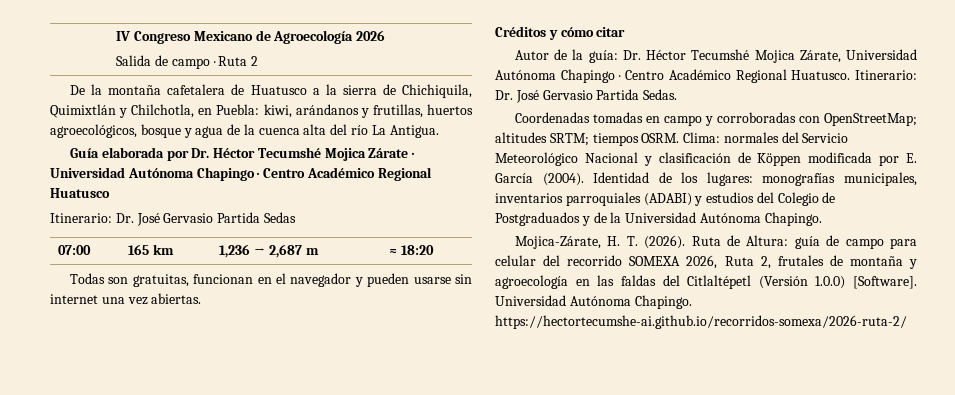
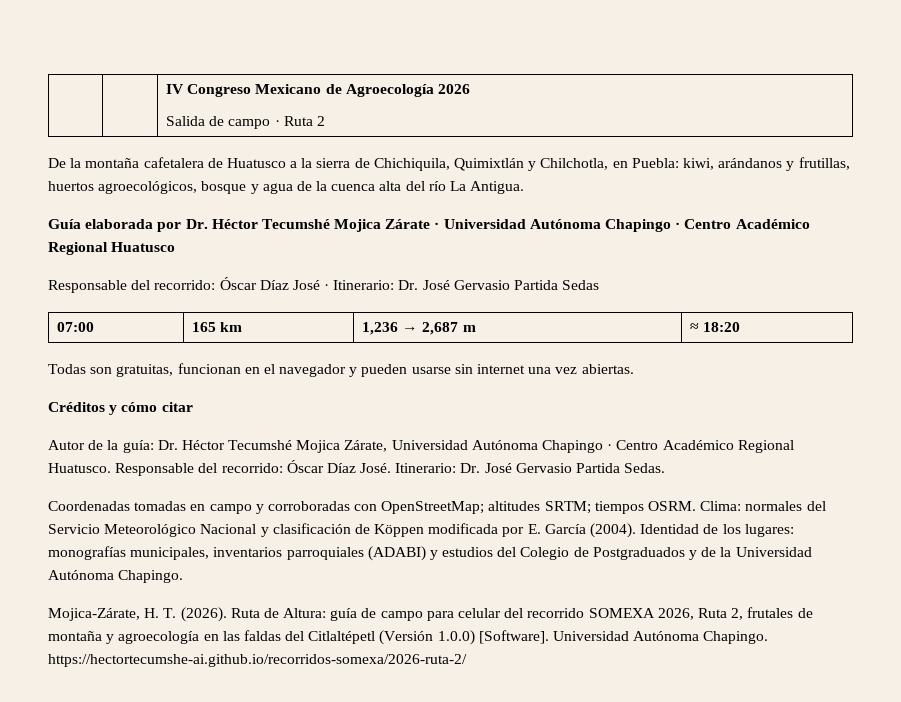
- Itinerario: Dr. José Gervasio Partida Sedas
+ Responsable del recorrido: Óscar Díaz José · Itinerario: Dr. José Gervasio Partida Sedas
+ Responsable del recorrido: Óscar Díaz José.

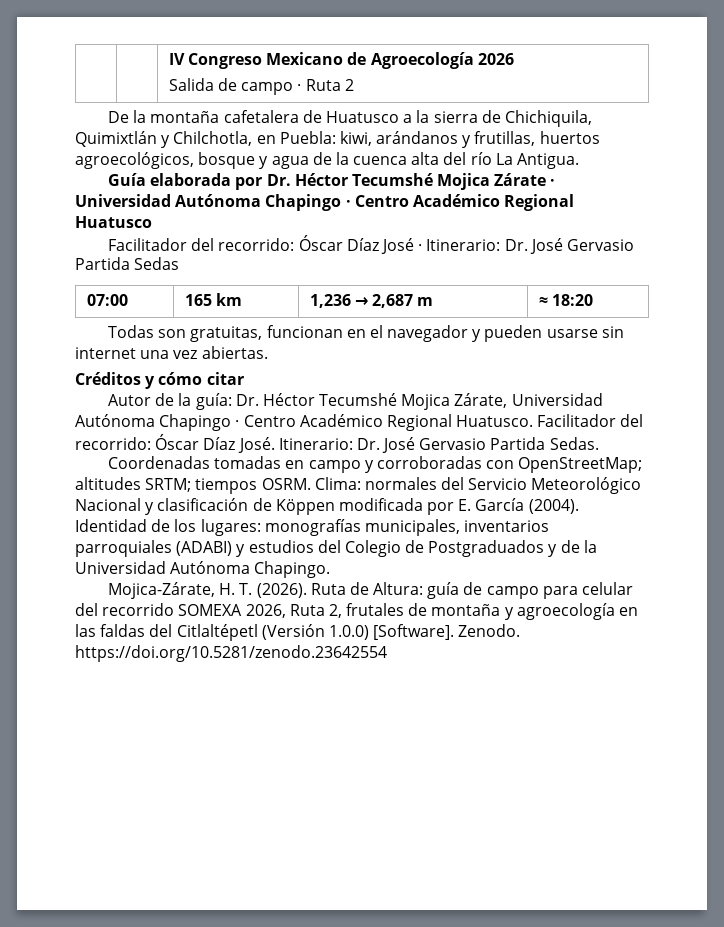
- Responsable del recorrido: Óscar Díaz José · Itinerario: Dr. José Gervasio Partida Sedas
+ Facilitador del recorrido: Óscar Díaz José · Itinerario: Dr. José Gervasio Partida Sedas
- Responsable del recorrido: Óscar Díaz José.
+ Facilitador del recorrido: Óscar Díaz José.
- Universidad Autónoma Chapingo. https://hectortecumshe-ai.github.io/recorridos-somexa/2026-ruta-2/
+ Zenodo. https://doi.org/10.5281/zenodo.23642554

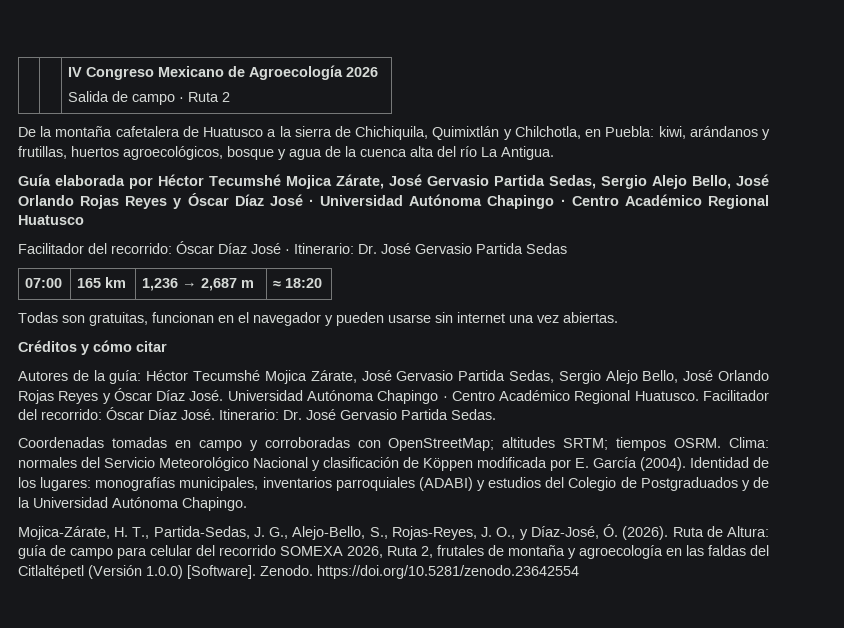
- Guía elaborada por Dr. Héctor Tecumshé Mojica Zárate · Universidad Autónoma Chapingo · Centro Académico Regional Huatusco
+ Guía elaborada por Héctor Tecumshé Mojica Zárate, José Gervasio Partida Sedas, Sergio Alejo Bello, José Orlando Rojas Reyes y Óscar Díaz José · Universidad Autónoma Chapingo · Centro Académico Regional Huatusco
- Autor de la guía: Dr. Héctor Tecumshé Mojica Zárate, Universidad Autónoma Chapingo · Centro Académico Regional Huatusco.
+ Autores de la guía: Héctor Tecumshé Mojica Zárate, José Gervasio Partida Sedas, Sergio Alejo Bello, José Orlando Rojas Reyes y Óscar Díaz José. Universidad Autónoma Chapingo · Centro Académico Regional Huatusco.
- Mojica-Zárate, H. T. (2026).
+ Mojica-Zárate, H. T., Partida-Sedas, J. G., Alejo-Bello, S., Rojas-Reyes, J. O., y Díaz-José, Ó. (2026).

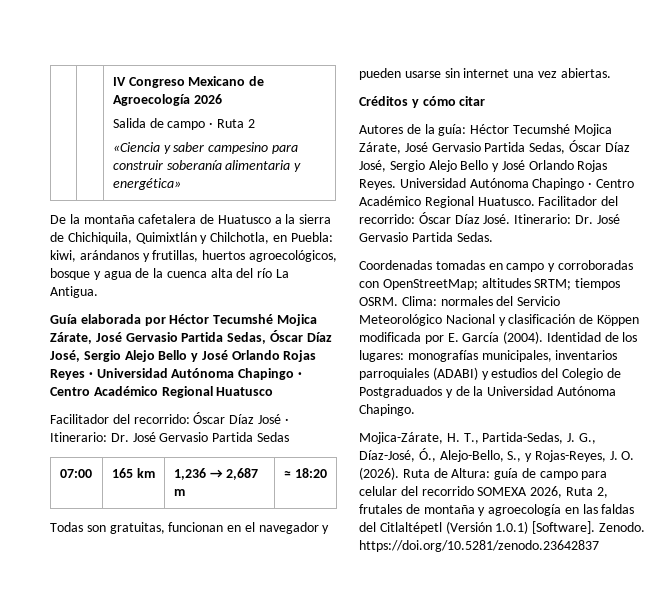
  | | IV Congreso Mexicano de Agroecología 2026
  Salida de campo · Ruta 2
+ «Ciencia y saber campesino para construir soberanía alimentaria y energética»
- Guía elaborada por Héctor Tecumshé Mojica Zárate, José Gervasio Partida Sedas, Sergio Alejo Bello, José Orlando Rojas Reyes y Óscar Díaz José · Universidad Autónoma Chapingo · Centro Académico Regional Huatusco
+ Guía elaborada por Héctor Tecumshé Mojica Zárate, José Gervasio Partida Sedas, Óscar Díaz José, Sergio Alejo Bello y José Orlando Rojas Reyes · Universidad Autónoma Chapingo · Centro Académico Regional Huatusco
- Autores de la guía: Héctor Tecumshé Mojica Zárate, José Gervasio Partida Sedas, Sergio Alejo Bello, José Orlando Rojas Reyes y Óscar Díaz José.
+ Autores de la guía: Héctor Tecumshé Mojica Zárate, José Gervasio Partida Sedas, Óscar Díaz José, Sergio Alejo Bello y José Orlando Rojas Reyes.
- Mojica-Zárate, H. T., Partida-Sedas, J. G., Alejo-Bello, S., Rojas-Reyes, J. O., y Díaz-José, Ó. (2026).
+ Mojica-Zárate, H. T., Partida-Sedas, J. G., Díaz-José, Ó., Alejo-Bello, S., y Rojas-Reyes, J. O. (2026).
- Ruta de Altura: guía de campo para celular del recorrido SOMEXA 2026, Ruta 2, frutales de montaña y agroecología en las faldas del Citlaltépetl (Versión 1.0.0) [Software].
+ Ruta de Altura: guía de campo para celular del recorrido SOMEXA 2026, Ruta 2, frutales de montaña y agroecología en las faldas del Citlaltépetl (Versión 1.0.1) [Software].
- Zenodo. https://doi.org/10.5281/zenodo.23642554
+ Zenodo. https://doi.org/10.5281/zenodo.23642837

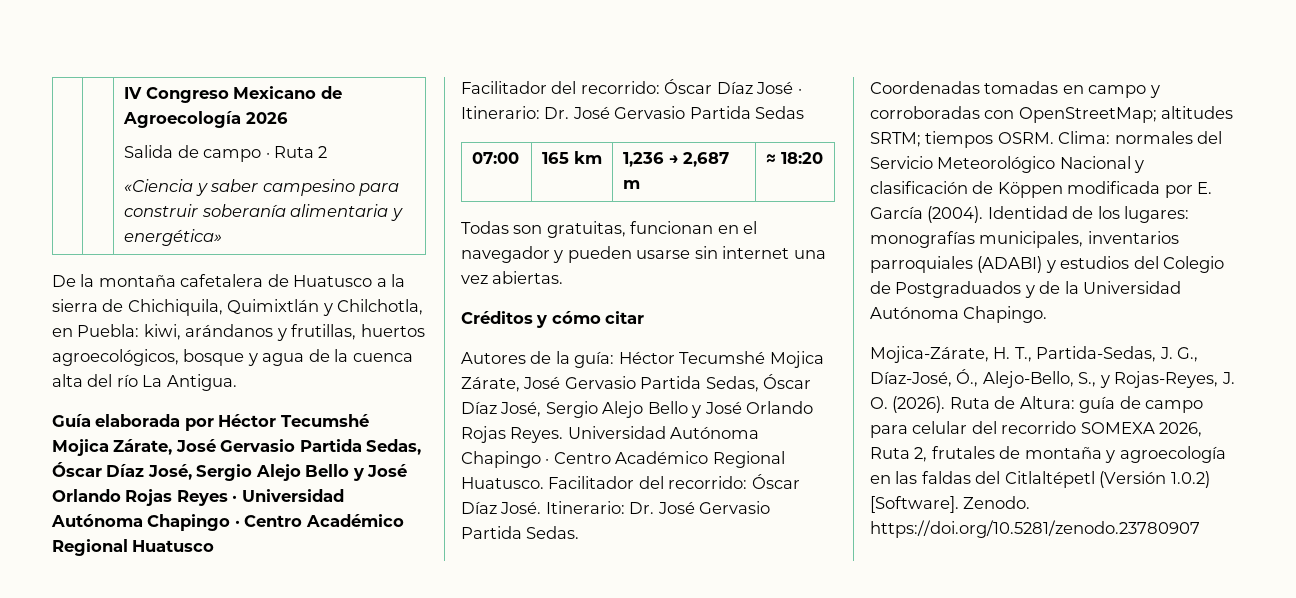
- Ruta de Altura: guía de campo para celular del recorrido SOMEXA 2026, Ruta 2, frutales de montaña y agroecología en las faldas del Citlaltépetl (Versión 1.0.1) [Software].
+ Ruta de Altura: guía de campo para celular del recorrido SOMEXA 2026, Ruta 2, frutales de montaña y agroecología en las faldas del Citlaltépetl (Versión 1.0.2) [Software].
- Zenodo. https://doi.org/10.5281/zenodo.23642837
+ Zenodo. https://doi.org/10.5281/zenodo.23780907

